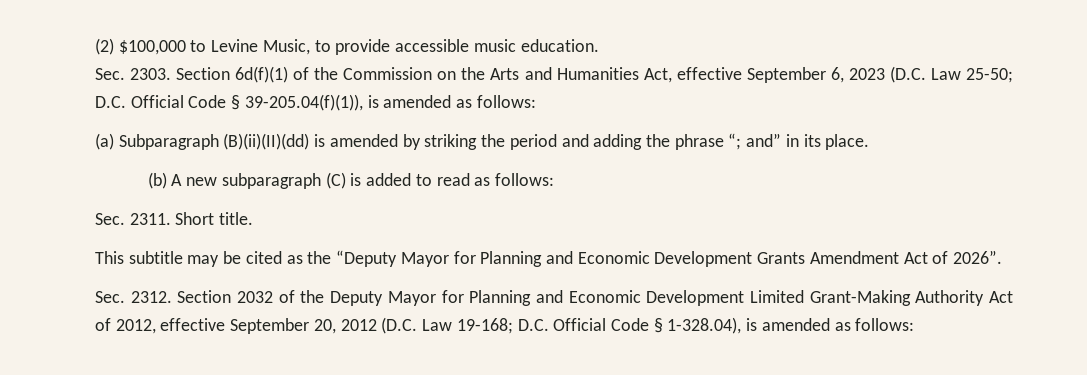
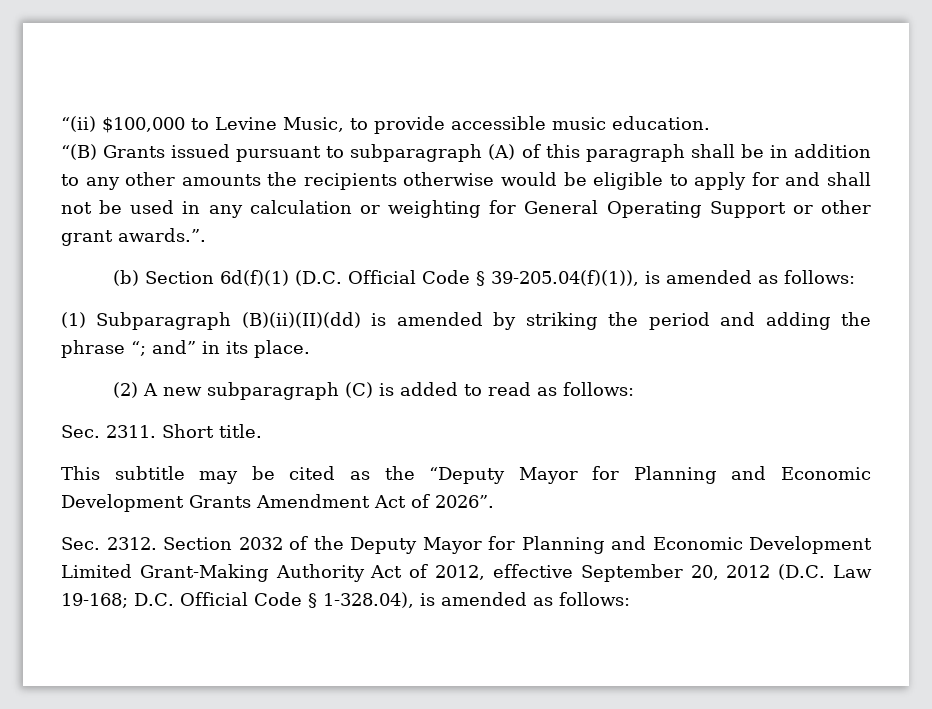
- (2) $100,000 to Levine Music, to provide accessible music education.
+ “(ii) $100,000 to Levine Music, to provide accessible music education.
- Sec. 2303. Section 6d(f)(1) of the Commission on the Arts and Humanities Act, effective September 6, 2023 (D.C. Law 25-50; D.C. Official Code § 39-205.04(f)(1)), is amended as follows:
+ “(B) Grants issued pursuant to subparagraph (A) of this paragraph shall be in addition to any other amounts the recipients otherwise would be eligible to apply for and shall not be used in any calculation or weighting for General Operating Support or other grant awards.”.
+ (b) Section 6d(f)(1) (D.C. Official Code § 39-205.04(f)(1)), is amended as follows:
- (a) Subparagraph (B)(ii)(II)(dd) is amended by striking the period and adding the phrase “; and” in its place.
+ (1) Subparagraph (B)(ii)(II)(dd) is amended by striking the period and adding the phrase “; and” in its place.
- (b) A new subparagraph (C) is added to read as follows:
+ (2) A new subparagraph (C) is added to read as follows:

